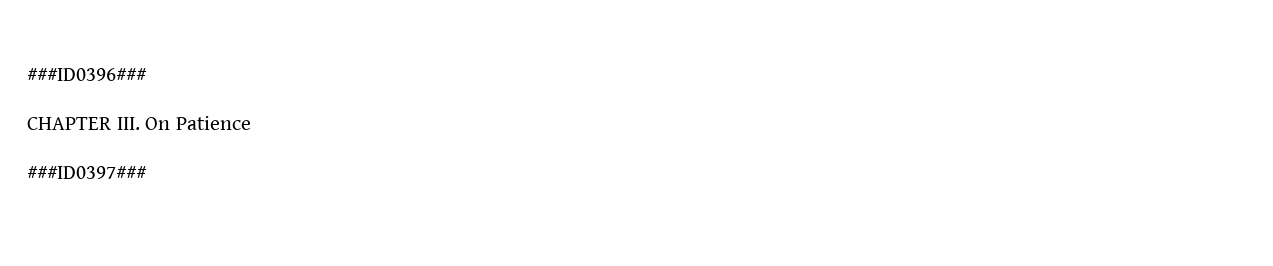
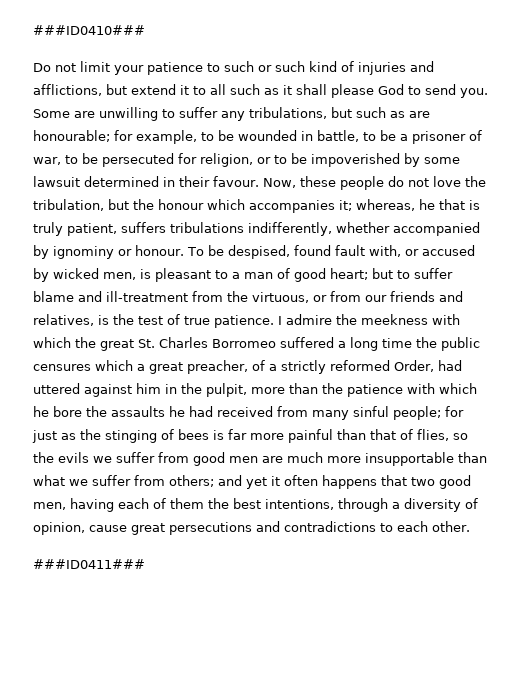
- ###ID0396###
- CHAPTER III. On Patience
- ###ID0397###
+ ###ID0410###
+ Do not limit your patience to such or such kind of injuries and afflictions, but extend it to all such as it shall please God to send you. Some are unwilling to suffer any tribulations, but such as are honourable; for example, to be wounded in battle, to be a prisoner of war, to be persecuted for religion, or to be impoverished by some lawsuit determined in their favour. Now, these people do not love the tribulation, but the honour which accompanies it; whereas, he that is truly patient, suffers tribulations indifferently, whether accompanied by ignominy or honour. To be despised, found fault with, or accused by wicked men, is pleasant to a man of good heart; but to suffer blame and ill-treatment from the virtuous, or from our friends and relatives, is the test of true patience. I admire the meekness with which the great St. Charles Borromeo suffered a long time the public censures which a great preacher, of a strictly reformed Order, had uttered against him in the pulpit, more than the patience with which he bore the assaults he had received from many sinful people; for just as the stinging of bees is far more painful than that of flies, so the evils we suffer from good men are much more insupportable than what we suffer from others; and yet it often happens that two good men, having each of them the best intentions, through a diversity of opinion, cause great persecutions and contradictions to each other.
+ ###ID0411###

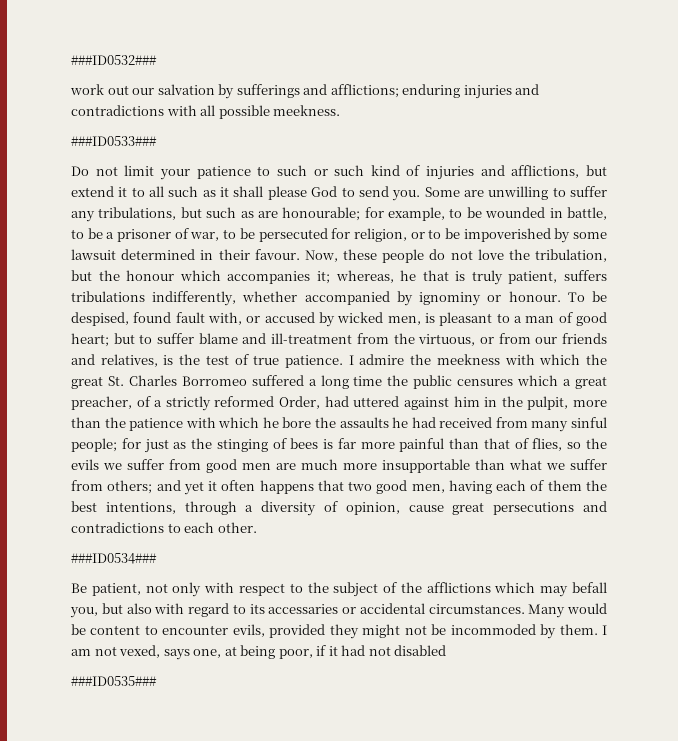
- ###ID0410###
+ ###ID0532###
+ work out our salvation by sufferings and afflictions; enduring injuries and contradictions with all possible meekness.
+ ###ID0533###
- ###ID0411###
+ ###ID0534###
+ Be patient, not only with respect to the subject of the afflictions which may befall you, but also with regard to its accessaries or accidental circumstances. Many would be content to encounter evils, provided they might not be incommoded by them. I am not vexed, says one, at being poor, if it had not disabled
+ ###ID0535###

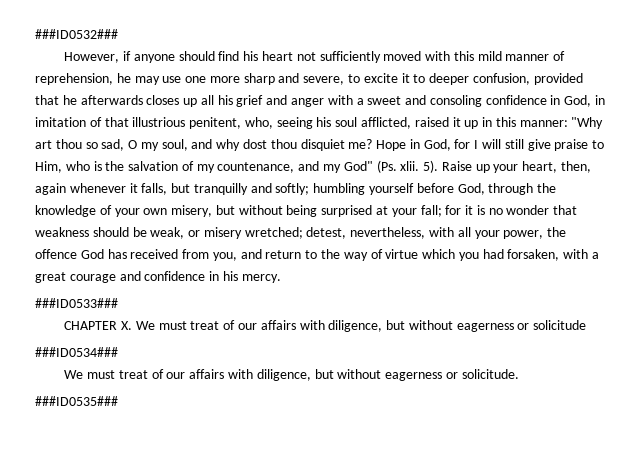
- work out our salvation by sufferings and afflictions; enduring injuries and contradictions with all possible meekness.
+ However, if anyone should find his heart not sufficiently moved with this mild manner of reprehension, he may use one more sharp and severe, to excite it to deeper confusion, provided that he afterwards closes up all his grief and anger with a sweet and consoling confidence in God, in imitation of that illustrious penitent, who, seeing his soul afflicted, raised it up in this manner: "Why art thou so sad, O my soul, and why dost thou disquiet me? Hope in God, for I will still give praise to Him, who is the salvation of my countenance, and my God" (Ps. xlii. 5). Raise up your heart, then, again whenever it falls, but tranquilly and softly; humbling yourself before God, through the knowledge of your own misery, but without being surprised at your fall; for it is no wonder that weakness should be weak, or misery wretched; detest, nevertheless, with all your power, the offence God has received from you, and return to the way of virtue which you had forsaken, with a great courage and confidence in his mercy.
  ###ID0533###
- Do not limit your patience to such or such kind of injuries and afflictions, but extend it to all such as it shall please God to send you. Some are unwilling to suffer any tribulations, but such as are honourable; for example, to be wounded in battle, to be a prisoner of war, to be persecuted for religion, or to be impoverished by some lawsuit determined in their favour. Now, these people do not love the tribulation, but the honour which accompanies it; whereas, he that is truly patient, suffers tribulations indifferently, whether accompanied by ignominy or honour. To be despised, found fault with, or accused by wicked men, is pleasant to a man of good heart; but to suffer blame and ill-treatment from the virtuous, or from our friends and relatives, is the test of true patience. I admire the meekness with which the great St. Charles Borromeo suffered a long time the public censures which a great preacher, of a strictly reformed Order, had uttered against him in the pulpit, more than the patience with which he bore the assaults he had received from many sinful people; for just as the stinging of bees is far more painful than that of flies, so the evils we suffer from good men are much more insupportable than what we suffer from others; and yet it often happens that two good men, having each of them the best intentions, through a diversity of opinion, cause great persecutions and contradictions to each other.
+ CHAPTER X. We must treat of our affairs with diligence, but without eagerness or solicitude
  ###ID0534###
- Be patient, not only with respect to the subject of the afflictions which may befall you, but also with regard to its accessaries or accidental circumstances. Many would be content to encounter evils, provided they might not be incommoded by them. I am not vexed, says one, at being poor, if it had not disabled
+ We must treat of our affairs with diligence, but without eagerness or solicitude.

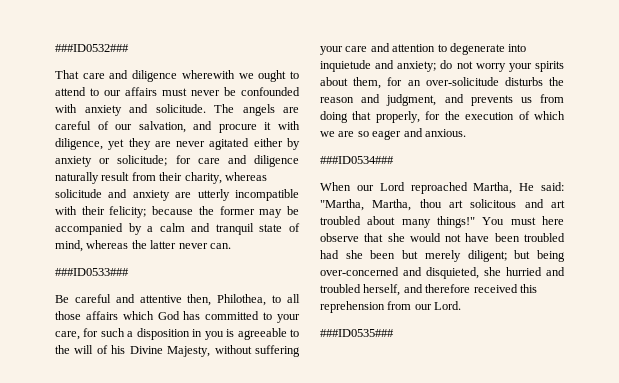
- However, if anyone should find his heart not sufficiently moved with this mild manner of reprehension, he may use one more sharp and severe, to excite it to deeper confusion, provided that he afterwards closes up all his grief and anger with a sweet and consoling confidence in God, in imitation of that illustrious penitent, who, seeing his soul afflicted, raised it up in this manner: "Why art thou so sad, O my soul, and why dost thou disquiet me? Hope in God, for I will still give praise to Him, who is the salvation of my countenance, and my God" (Ps. xlii. 5). Raise up your heart, then, again whenever it falls, but tranquilly and softly; humbling yourself before God, through the knowledge of your own misery, but without being surprised at your fall; for it is no wonder that weakness should be weak, or misery wretched; detest, nevertheless, with all your power, the offence God has received from you, and return to the way of virtue which you had forsaken, with a great courage and confidence in his mercy.
+ That care and diligence wherewith we ought to attend to our affairs must never be confounded with anxiety and solicitude. The angels are careful of our salvation, and procure it with diligence, yet they are never agitated either by anxiety or solicitude; for care and diligence naturally result from their charity, whereas solicitude and anxiety are utterly incompatible with their felicity; because the former may be accompanied by a calm and tranquil state of mind, whereas the latter never can.
  ###ID0533###
- CHAPTER X. We must treat of our affairs with diligence, but without eagerness or solicitude
+ Be careful and attentive then, Philothea, to all those affairs which God has committed to your care, for such a disposition in you is agreeable to the will of his Divine Majesty, without suffering your care and attention to degenerate into inquietude and anxiety; do not worry your spirits about them, for an over-solicitude disturbs the reason and judgment, and prevents us from doing that properly, for the execution of which we are so eager and anxious.
  ###ID0534###
- We must treat of our affairs with diligence, but without eagerness or solicitude.
+ When our Lord reproached Martha, He said: "Martha, Martha, thou art solicitous and art troubled about many things!" You must here observe that she would not have been troubled had she been but merely diligent; but being over-concerned and disquieted, she hurried and troubled herself, and therefore received this reprehension from our Lord.

